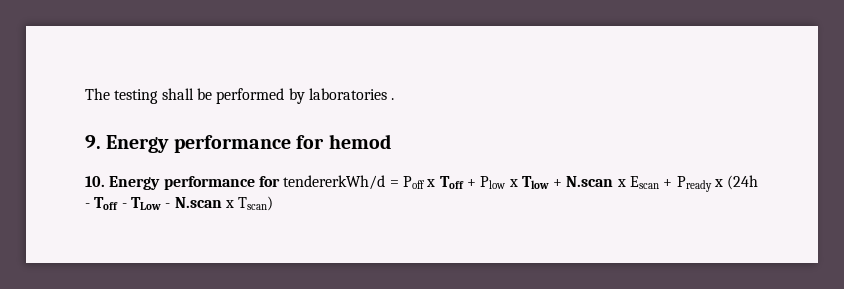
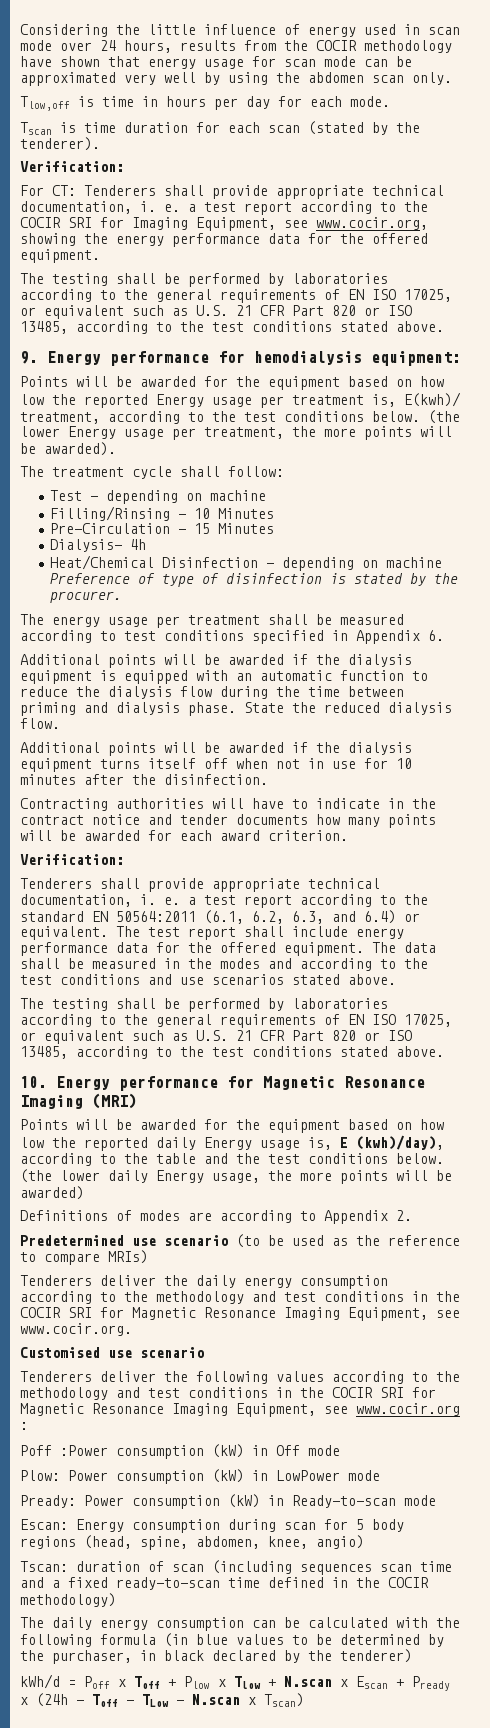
- The testing shall be performed by laboratories .
- 9. Energy performance for hemod
- 10. Energy performance for tendererkWh/d = Poff x Toff + Plow x Tlow + N.scan x Escan + Pready x (24h - Toff - TLow - N.scan x Tscan)
+ Considering the little influence of energy used in scan mode over 24 hours, results from the COCIR methodology have shown that energy usage for scan mode can be approximated very well by using the abdomen scan only.
+ Tlow,off is time in hours per day for each mode.
+ Tscan is time duration for each scan (stated by the tenderer).
+ Verification:
+ For CT: Tenderers shall provide appropriate technical documentation, i. e. a test report according to the COCIR SRI for Imaging Equipment, see www.cocir.org, showing the energy performance data for the offered equipment.
+ The testing shall be performed by laboratories according to the general requirements of EN ISO 17025, or equivalent such as U.S. 21 CFR Part 820 or ISO 13485, according to the test conditions stated above.
+ 9. Energy performance for hemodialysis equipment:
+ Points will be awarded for the equipment based on how low the reported Energy usage per treatment is, E(kwh)/ treatment, according to the test conditions below. (the lower Energy usage per treatment, the more points will be awarded).
+ The treatment cycle shall follow:
+ Test - depending on machine
+ Filling/Rinsing - 10 Minutes
+ Pre-Circulation - 15 Minutes
+ Dialysis- 4h
+ Heat/Chemical Disinfection - depending on machine Preference of type of disinfection is stated by the procurer.
+ The energy usage per treatment shall be measured according to test conditions specified in Appendix 6.
+ Additional points will be awarded if the dialysis equipment is equipped with an automatic function to reduce the dialysis flow during the time between priming and dialysis phase. State the reduced dialysis flow.
+ Additional points will be awarded if the dialysis equipment turns itself off when not in use for 10 minutes after the disinfection.
+ Contracting authorities will have to indicate in the contract notice and tender documents how many points will be awarded for each award criterion.
+ Verification:
+ Tenderers shall provide appropriate technical documentation, i. e. a test report according to the standard EN 50564:2011 (6.1, 6.2, 6.3, and 6.4) or equivalent. The test report shall include energy performance data for the offered equipment. The data shall be measured in the modes and according to the test conditions and use scenarios stated above.
+ The testing shall be performed by laboratories according to the general requirements of EN ISO 17025, or equivalent such as U.S. 21 CFR Part 820 or ISO 13485, according to the test conditions stated above.
+ 10. Energy performance for Magnetic Resonance Imaging (MRI)
+ Points will be awarded for the equipment based on how low the reported daily Energy usage is, E (kwh)/day), according to the table and the test conditions below. (the lower daily Energy usage, the more points will be awarded)
+ Definitions of modes are according to Appendix 2.
+ Predetermined use scenario (to be used as the reference to compare MRIs)
+ Tenderers deliver the daily energy consumption according to the methodology and test conditions in the COCIR SRI for Magnetic Resonance Imaging Equipment, see www.cocir.org.
+ Customised use scenario
+ Tenderers deliver the following values according to the methodology and test conditions in the COCIR SRI for Magnetic Resonance Imaging Equipment, see www.cocir.org :
+ Poff :Power consumption (kW) in Off mode
+ Plow: Power consumption (kW) in LowPower mode
+ Pready: Power consumption (kW) in Ready-to-scan mode
+ Escan: Energy consumption during scan for 5 body regions (head, spine, abdomen, knee, angio)
+ Tscan: duration of scan (including sequences scan time and a fixed ready-to-scan time defined in the COCIR methodology)
+ The daily energy consumption can be calculated with the following formula (in blue values to be determined by the purchaser, in black declared by the tenderer)
+ kWh/d = Poff x Toff + Plow x Tlow + N.scan x Escan + Pready x (24h - Toff - TLow - N.scan x Tscan)

